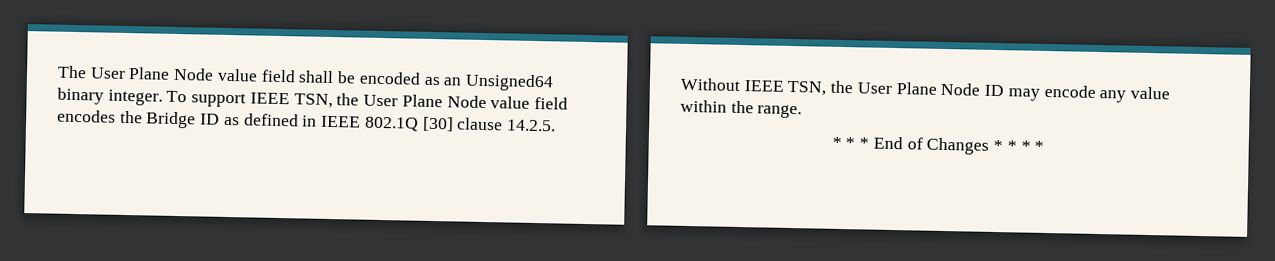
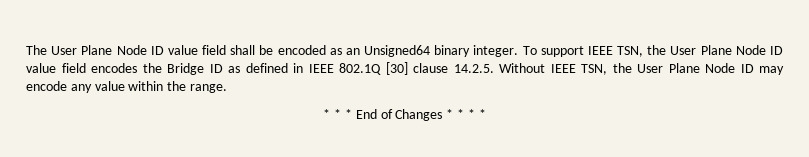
- The User Plane Node value field shall be encoded as an Unsigned64 binary integer.
+ The User Plane Node ID value field shall be encoded as an Unsigned64 binary integer.
- To support IEEE TSN, the User Plane Node value field encodes the Bridge ID as defined in IEEE 802.1Q [30] clause 14.2.5. Without IEEE TSN, the User Plane Node ID may encode any value within the range.
+ To support IEEE TSN, the User Plane Node ID value field encodes the Bridge ID as defined in IEEE 802.1Q [30] clause 14.2.5. Without IEEE TSN, the User Plane Node ID may encode any value within the range.

